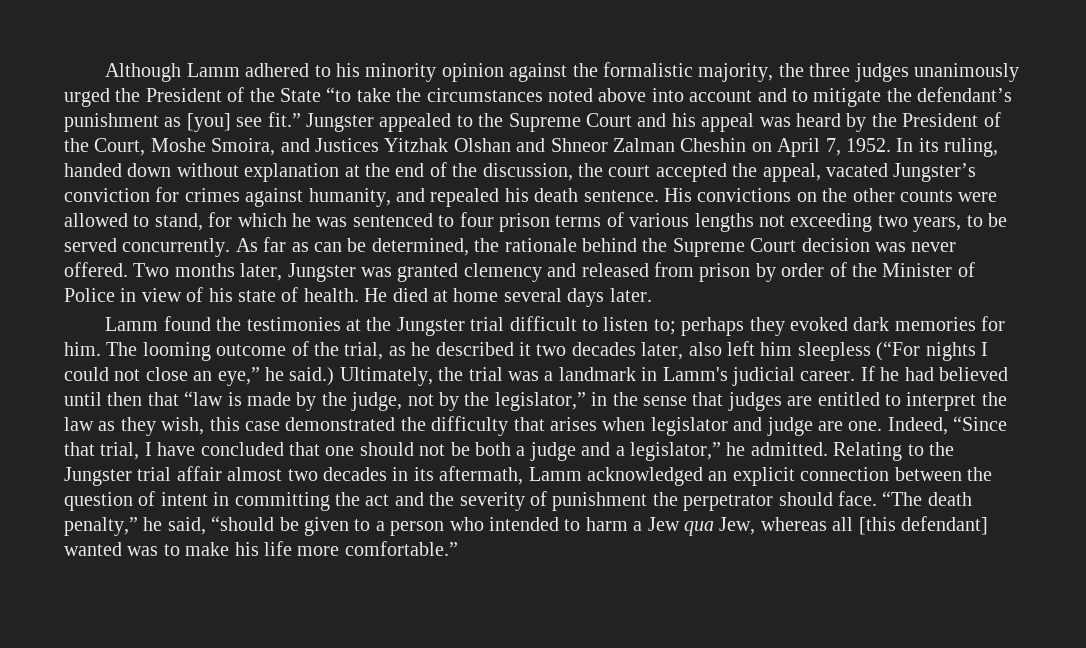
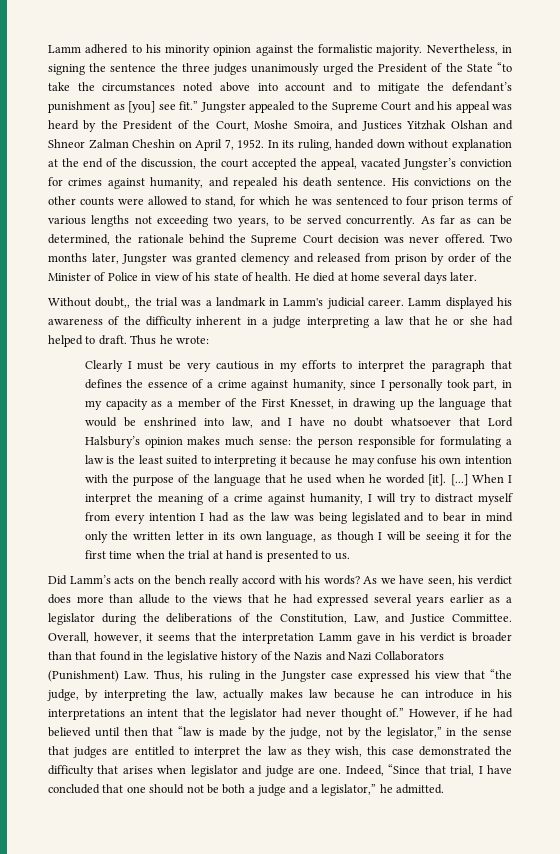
- Although Lamm adhered to his minority opinion against the formalistic majority, the three judges unanimously urged the President of the State “to take the circumstances noted above into account and to mitigate the defendant’s punishment as [you] see fit.”
+ Lamm adhered to his minority opinion against the formalistic majority. Nevertheless, in signing the sentence the three judges unanimously urged the President of the State “to take the circumstances noted above into account and to mitigate the defendant’s punishment as [you] see fit.”
- Lamm found the testimonies at the Jungster trial difficult to listen to; perhaps they evoked dark memories for him. The looming outcome of the trial, as he described it two decades later, also left him sleepless (“For nights I could not close an eye,” he said.) Ultimately, the trial was a landmark in Lamm's judicial career.
+ Without doubt,, the trial was a landmark in Lamm's judicial career.
- If he had believed until then that “law is made by the judge, not by the legislator,” in the sense that judges are entitled to interpret the law as they wish, this case demonstrated the difficulty that arises when legislator and judge are one.
+ Lamm displayed his awareness of the difficulty inherent in a judge interpreting a law that he or she had helped to draft. Thus he wrote:
+ Clearly I must be very cautious in my efforts to interpret the paragraph that defines the essence of a crime against humanity, since I personally took part, in my capacity as a member of the First Knesset, in drawing up the language that would be enshrined into law, and I have no doubt whatsoever that Lord Halsbury’s opinion makes much sense: the person responsible for formulating a law is the least suited to interpreting it because he may confuse his own intention with the purpose of the language that he used when he worded [it]. [...] When I interpret the meaning of a crime against humanity, I will try to distract myself from every intention I had as the law was being legislated and to bear in mind only the written letter in its own language, as though I will be seeing it for the first time when the trial at hand is presented to us.
+ Did Lamm’s acts on the bench really accord with his words? As we have seen, his verdict does more than allude to the views that he had expressed several years earlier as a legislator during the deliberations of the Constitution, Law, and Justice Committee. Overall, however, it seems that the interpretation Lamm gave in his verdict is broader than that found in the legislative history of the Nazis and Nazi Collaborators (Punishment) Law. Thus, his ruling in the Jungster case expressed his view that “the judge, by interpreting the law, actually makes law because he can introduce in his interpretations an intent that the legislator had never thought of.” However, if he had believed until then that “law is made by the judge, not by the legislator,” in the sense that judges are entitled to interpret the law as they wish, this case demonstrated the difficulty that arises when legislator and judge are one.
- Relating to the Jungster trial affair almost two decades in its aftermath, Lamm acknowledged an explicit connection between the question of intent in committing the act and the severity of punishment the perpetrator should face. “The death penalty,” he said, “should be given to a person who intended to harm a Jew qua Jew, whereas all [this defendant] wanted was to make his life more comfortable.”

